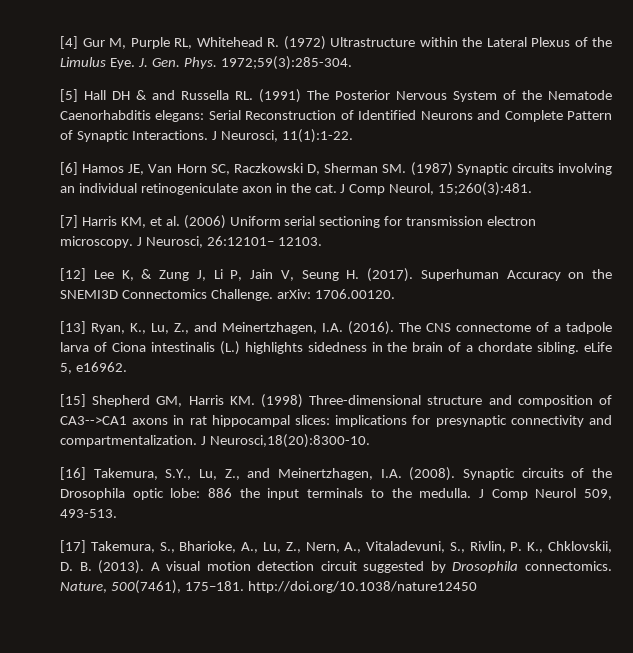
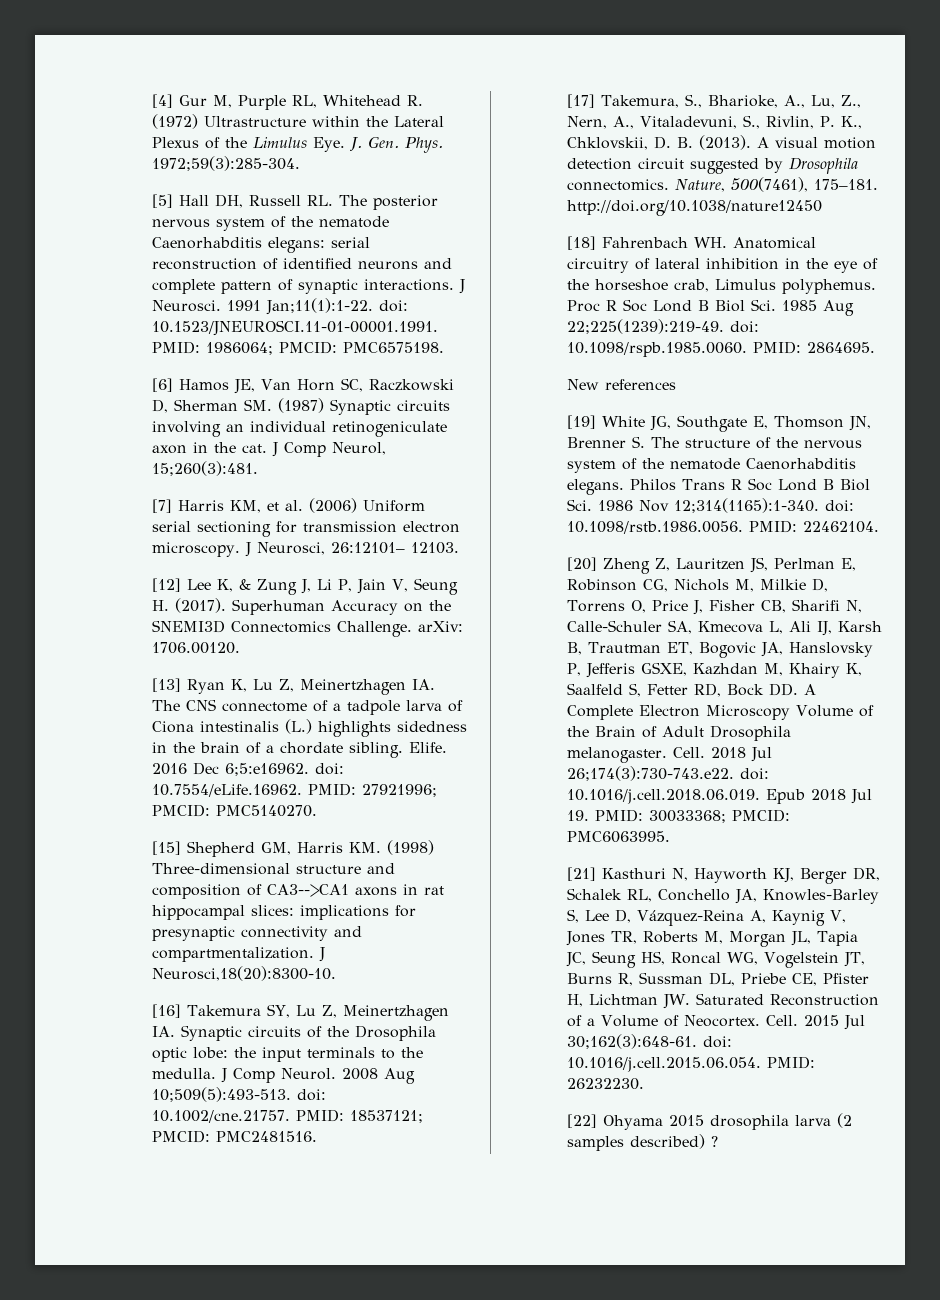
- [5] Hall DH & and Russella RL. (1991) The Posterior Nervous System of the Nematode Caenorhabditis elegans: Serial Reconstruction of Identified Neurons and Complete Pattern of Synaptic Interactions. J Neurosci, 11(1):1-22.
+ [5] Hall DH, Russell RL. The posterior nervous system of the nematode Caenorhabditis elegans: serial reconstruction of identified neurons and complete pattern of synaptic interactions. J Neurosci. 1991 Jan;11(1):1-22. doi: 10.1523/JNEUROSCI.11-01-00001.1991. PMID: 1986064; PMCID: PMC6575198.
- [13] Ryan, K., Lu, Z., and Meinertzhagen, I.A. (2016). The CNS connectome of a tadpole larva of Ciona intestinalis (L.) highlights sidedness in the brain of a chordate sibling. eLife 5, e16962.
+ [13] Ryan K, Lu Z, Meinertzhagen IA. The CNS connectome of a tadpole larva of Ciona intestinalis (L.) highlights sidedness in the brain of a chordate sibling. Elife. 2016 Dec 6;5:e16962. doi: 10.7554/eLife.16962. PMID: 27921996; PMCID: PMC5140270.
- [16] Takemura, S.Y., Lu, Z., and Meinertzhagen, I.A. (2008). Synaptic circuits of the Drosophila optic lobe: 886 the input terminals to the medulla.
+ [16] Takemura SY, Lu Z, Meinertzhagen IA. Synaptic circuits of the Drosophila optic lobe: the input terminals to the medulla.
- J Comp Neurol 509, 493-513.
+ J Comp Neurol. 2008 Aug 10;509(5):493-513. doi: 10.1002/cne.21757. PMID: 18537121; PMCID: PMC2481516.
+ [18] Fahrenbach WH. Anatomical circuitry of lateral inhibition in the eye of the horseshoe crab, Limulus polyphemus. Proc R Soc Lond B Biol Sci. 1985 Aug 22;225(1239):219-49. doi: 10.1098/rspb.1985.0060. PMID: 2864695.
+ New references
+ [19] White JG, Southgate E, Thomson JN, Brenner S. The structure of the nervous system of the nematode Caenorhabditis elegans. Philos Trans R Soc Lond B Biol Sci. 1986 Nov 12;314(1165):1-340. doi: 10.1098/rstb.1986.0056. PMID: 22462104.
+ [20] Zheng Z, Lauritzen JS, Perlman E, Robinson CG, Nichols M, Milkie D, Torrens O, Price J, Fisher CB, Sharifi N, Calle-Schuler SA, Kmecova L, Ali IJ, Karsh B, Trautman ET, Bogovic JA, Hanslovsky P, Jefferis GSXE, Kazhdan M, Khairy K, Saalfeld S, Fetter RD, Bock DD. A Complete Electron Microscopy Volume of the Brain of Adult Drosophila melanogaster. Cell. 2018 Jul 26;174(3):730-743.e22. doi: 10.1016/j.cell.2018.06.019. Epub 2018 Jul 19. PMID: 30033368; PMCID: PMC6063995.
+ [21] Kasthuri N, Hayworth KJ, Berger DR, Schalek RL, Conchello JA, Knowles-Barley S, Lee D, Vázquez-Reina A, Kaynig V, Jones TR, Roberts M, Morgan JL, Tapia JC, Seung HS, Roncal WG, Vogelstein JT, Burns R, Sussman DL, Priebe CE, Pfister H, Lichtman JW. Saturated Reconstruction of a Volume of Neocortex. Cell. 2015 Jul 30;162(3):648-61. doi: 10.1016/j.cell.2015.06.054. PMID: 26232230.
+ [22] Ohyama 2015 drosophila larva (2 samples described) ?

